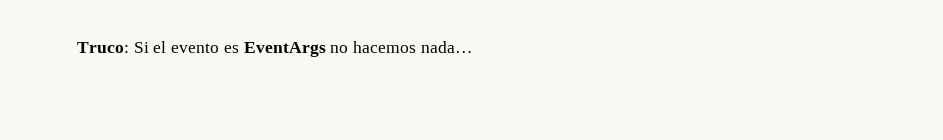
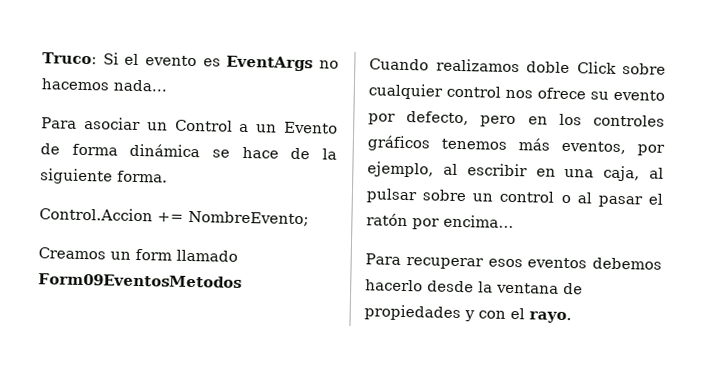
+ Para asociar un Control a un Evento de forma dinámica se hace de la siguiente forma.
+ Control.Accion += NombreEvento;
+ Creamos un form llamado Form09EventosMetodos
+ Cuando realizamos doble Click sobre cualquier control nos ofrece su evento por defecto, pero en los controles gráficos tenemos más eventos, por ejemplo, al escribir en una caja, al pulsar sobre un control o al pasar el ratón por encima…
+ Para recuperar esos eventos debemos hacerlo desde la ventana de propiedades y con el rayo.

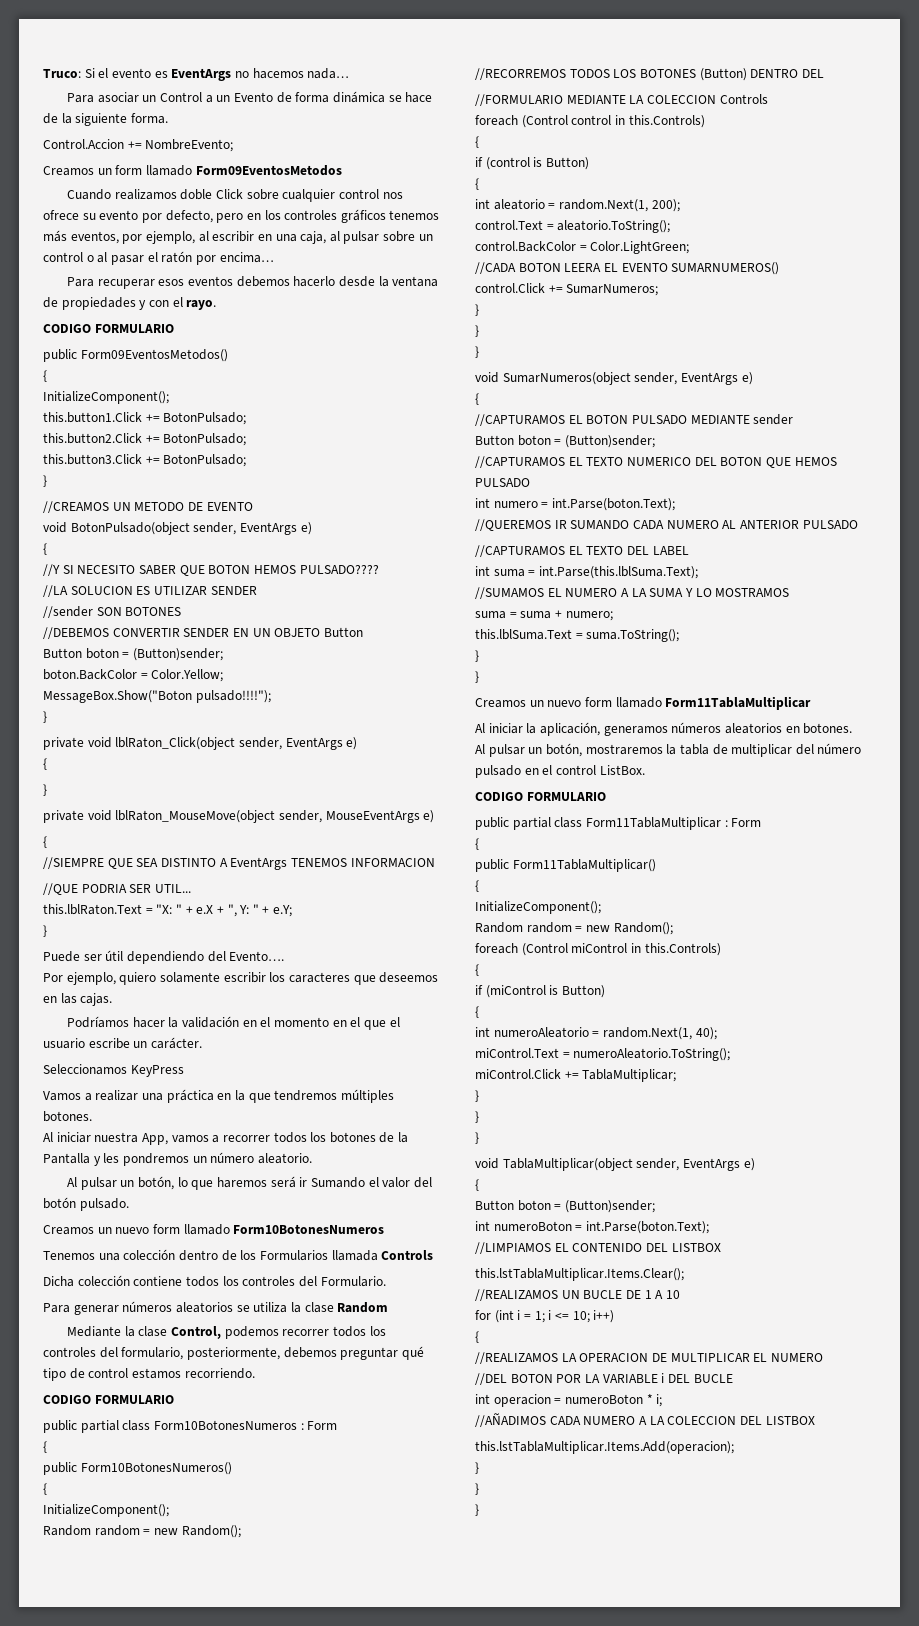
  Para recuperar esos eventos debemos hacerlo desde la ventana de propiedades y con el rayo.
+ CODIGO FORMULARIO
+ public Form09EventosMetodos()
+ {
+ InitializeComponent();
+ this.button1.Click += BotonPulsado;
+ this.button2.Click += BotonPulsado;
+ this.button3.Click += BotonPulsado;
+ }
+ //CREAMOS UN METODO DE EVENTO
+ void BotonPulsado(object sender, EventArgs e)
+ {
+ //Y SI NECESITO SABER QUE BOTON HEMOS PULSADO????
+ //LA SOLUCION ES UTILIZAR SENDER
+ //sender SON BOTONES
+ //DEBEMOS CONVERTIR SENDER EN UN OBJETO Button
+ Button boton = (Button)sender;
+ boton.BackColor = Color.Yellow;
+ MessageBox.Show("Boton pulsado!!!!");
+ }
+ private void lblRaton_Click(object sender, EventArgs e)
+ {
+ }
+ private void lblRaton_MouseMove(object sender, MouseEventArgs e)
+ {
+ //SIEMPRE QUE SEA DISTINTO A EventArgs TENEMOS INFORMACION
+ //QUE PODRIA SER UTIL...
+ this.lblRaton.Text = "X: " + e.X + ", Y: " + e.Y;
+ }
+ Puede ser útil dependiendo del Evento….
+ Por ejemplo, quiero solamente escribir los caracteres que deseemos en las cajas.
+ Podríamos hacer la validación en el momento en el que el usuario escribe un carácter.
+ Seleccionamos KeyPress
+ Vamos a realizar una práctica en la que tendremos múltiples botones.
+ Al iniciar nuestra App, vamos a recorrer todos los botones de la Pantalla y les pondremos un número aleatorio.
+ Al pulsar un botón, lo que haremos será ir Sumando el valor del botón pulsado.
+ Creamos un nuevo form llamado Form10BotonesNumeros
+ Tenemos una colección dentro de los Formularios llamada Controls
+ Dicha colección contiene todos los controles del Formulario.
+ Para generar números aleatorios se utiliza la clase Random
+ Mediante la clase Control, podemos recorrer todos los controles del formulario, posteriormente, debemos preguntar qué tipo de control estamos recorriendo.
+ CODIGO FORMULARIO
+ public partial class Form10BotonesNumeros : Form
+ {
+ public Form10BotonesNumeros()
+ {
+ InitializeComponent();
+ Random random = new Random();
+ //RECORREMOS TODOS LOS BOTONES (Button) DENTRO DEL
+ //FORMULARIO MEDIANTE LA COLECCION Controls
+ foreach (Control control in this.Controls)
+ {
+ if (control is Button)
+ {
+ int aleatorio = random.Next(1, 200);
+ control.Text = aleatorio.ToString();
+ control.BackColor = Color.LightGreen;
+ //CADA BOTON LEERA EL EVENTO SUMARNUMEROS()
+ control.Click += SumarNumeros;
+ }
+ }
+ }
+ void SumarNumeros(object sender, EventArgs e)
+ {
+ //CAPTURAMOS EL BOTON PULSADO MEDIANTE sender
+ Button boton = (Button)sender;
+ //CAPTURAMOS EL TEXTO NUMERICO DEL BOTON QUE HEMOS PULSADO
+ int numero = int.Parse(boton.Text);
+ //QUEREMOS IR SUMANDO CADA NUMERO AL ANTERIOR PULSADO
+ //CAPTURAMOS EL TEXTO DEL LABEL
+ int suma = int.Parse(this.lblSuma.Text);
+ //SUMAMOS EL NUMERO A LA SUMA Y LO MOSTRAMOS
+ suma = suma + numero;
+ this.lblSuma.Text = suma.ToString();
+ }
+ }
+ Creamos un nuevo form llamado Form11TablaMultiplicar
+ Al iniciar la aplicación, generamos números aleatorios en botones.
+ Al pulsar un botón, mostraremos la tabla de multiplicar del número pulsado en el control ListBox.
+ CODIGO FORMULARIO
+ public partial class Form11TablaMultiplicar : Form
+ {
+ public Form11TablaMultiplicar()
+ {
+ InitializeComponent();
+ Random random = new Random();
+ foreach (Control miControl in this.Controls)
+ {
+ if (miControl is Button)
+ {
+ int numeroAleatorio = random.Next(1, 40);
+ miControl.Text = numeroAleatorio.ToString();
+ miControl.Click += TablaMultiplicar;
+ }
+ }
+ }
+ void TablaMultiplicar(object sender, EventArgs e)
+ {
+ Button boton = (Button)sender;
+ int numeroBoton = int.Parse(boton.Text);
+ //LIMPIAMOS EL CONTENIDO DEL LISTBOX
+ this.lstTablaMultiplicar.Items.Clear();
+ //REALIZAMOS UN BUCLE DE 1 A 10
+ for (int i = 1; i <= 10; i++)
+ {
+ //REALIZAMOS LA OPERACION DE MULTIPLICAR EL NUMERO
+ //DEL BOTON POR LA VARIABLE i DEL BUCLE
+ int operacion = numeroBoton * i;
+ //AÑADIMOS CADA NUMERO A LA COLECCION DEL LISTBOX
+ this.lstTablaMultiplicar.Items.Add(operacion);
+ }
+ }
+ }

